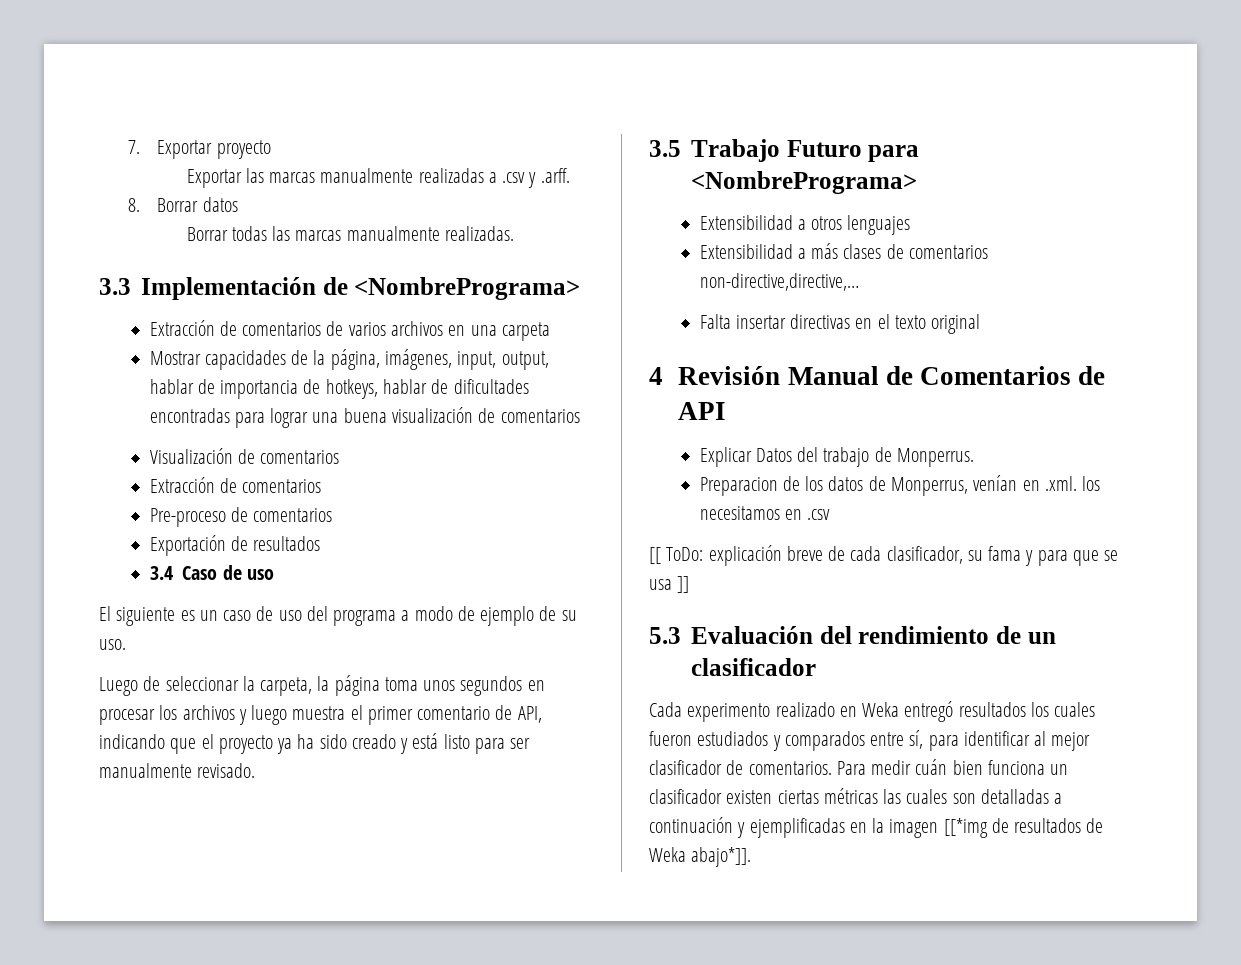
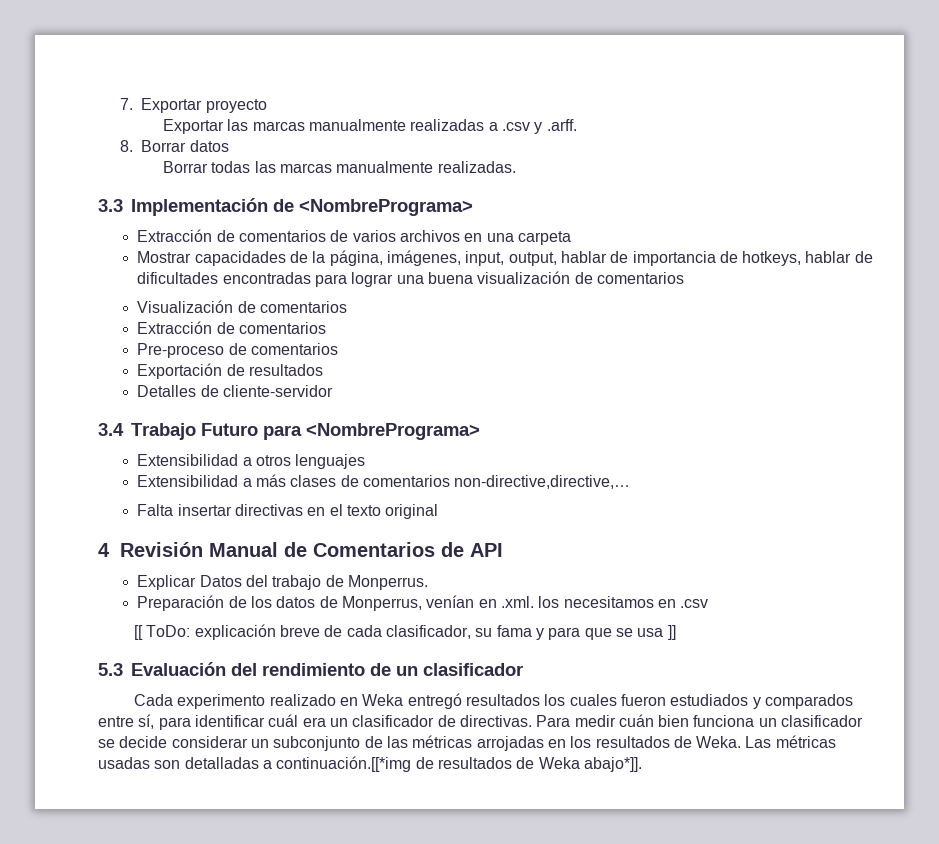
- 3.4 Caso de uso
- El siguiente es un caso de uso del programa a modo de ejemplo de su uso.
- Luego de seleccionar la carpeta, la página toma unos segundos en procesar los archivos y luego muestra el primer comentario de API, indicando que el proyecto ya ha sido creado y está listo para ser manualmente revisado.
- 3.5 Trabajo Futuro para <NombrePrograma>
+ Detalles de cliente-servidor
+ 3.4 Trabajo Futuro para <NombrePrograma>
- Preparacion de los datos de Monperrus, venían en .xml. los necesitamos en .csv
+ Preparación de los datos de Monperrus, venían en .xml. los necesitamos en .csv
- Cada experimento realizado en Weka entregó resultados los cuales fueron estudiados y comparados entre sí, para identificar al mejor clasificador de comentarios.
+ Cada experimento realizado en Weka entregó resultados los cuales fueron estudiados y comparados entre sí, para identificar cuál era un clasificador de directivas.
- Para medir cuán bien funciona un clasificador existen ciertas métricas las cuales son detalladas a continuación y ejemplificadas en la imagen [[*img de resultados de Weka abajo*]].
+ Para medir cuán bien funciona un clasificador se decide considerar un subconjunto de las métricas arrojadas en los resultados de Weka. Las métricas usadas son detalladas a continuación.[[*img de resultados de Weka abajo*]].

